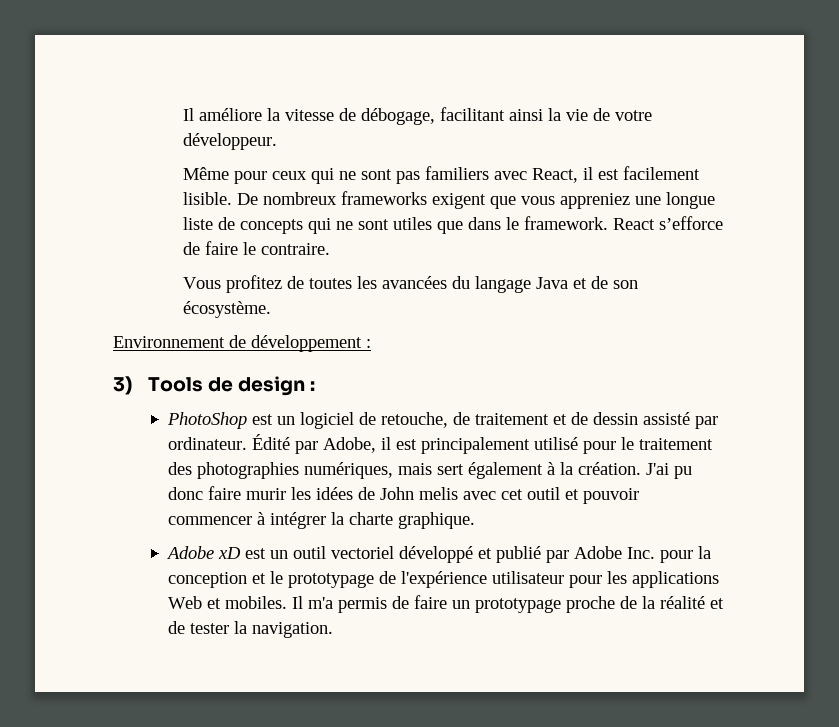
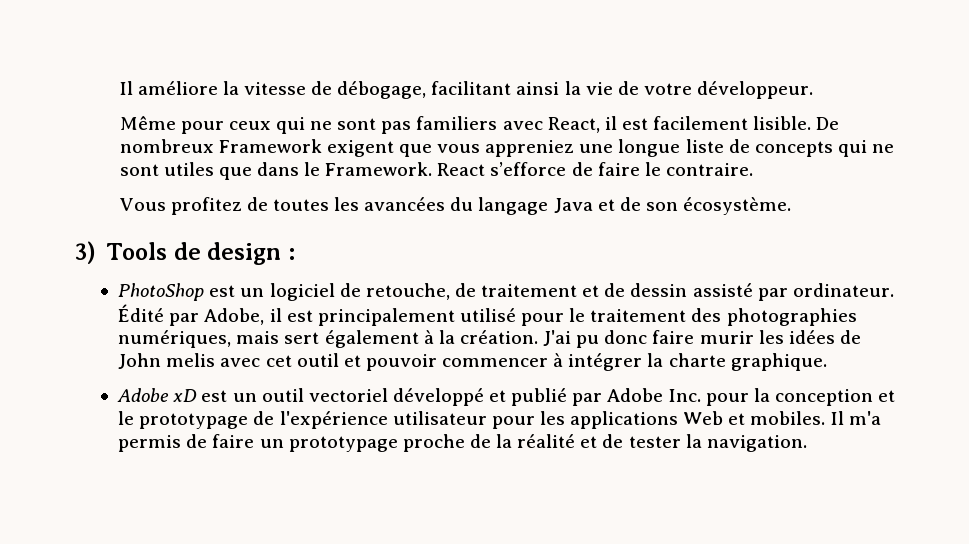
- De nombreux frameworks exigent que vous appreniez une longue liste de concepts qui ne sont utiles que dans le framework.
+ De nombreux Framework exigent que vous appreniez une longue liste de concepts qui ne sont utiles que dans le Framework.
- Environnement de développement :

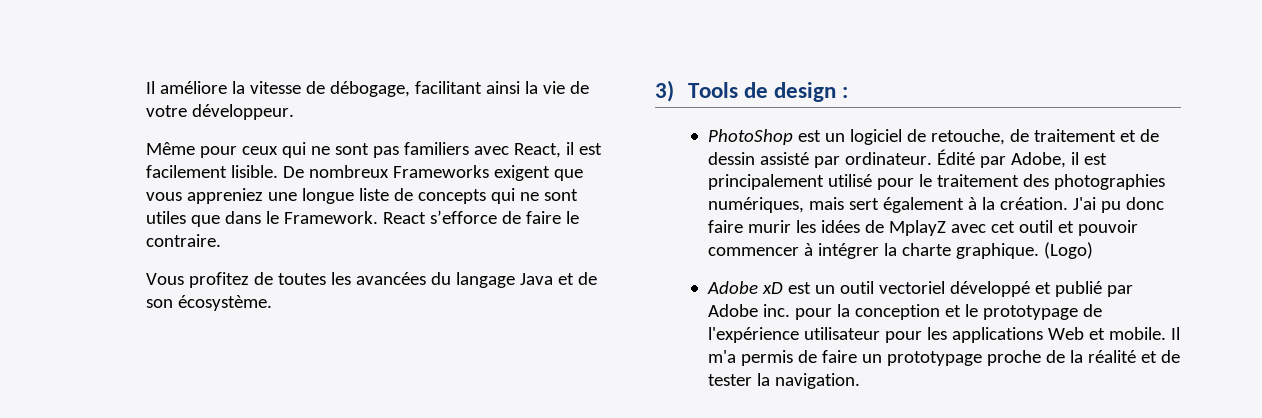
- De nombreux Framework exigent que vous appreniez une longue liste de concepts qui ne sont utiles que dans le Framework.
+ De nombreux Frameworks exigent que vous appreniez une longue liste de concepts qui ne sont utiles que dans le Framework.
- J'ai pu donc faire murir les idées de John melis avec cet outil et pouvoir commencer à intégrer la charte graphique.
+ J'ai pu donc faire murir les idées de MplayZ avec cet outil et pouvoir commencer à intégrer la charte graphique. (Logo)
- Adobe xD est un outil vectoriel développé et publié par Adobe Inc. pour la conception et le prototypage de l'expérience utilisateur pour les applications Web et mobiles.
+ Adobe xD est un outil vectoriel développé et publié par Adobe inc. pour la conception et le prototypage de l'expérience utilisateur pour les applications Web et mobile.

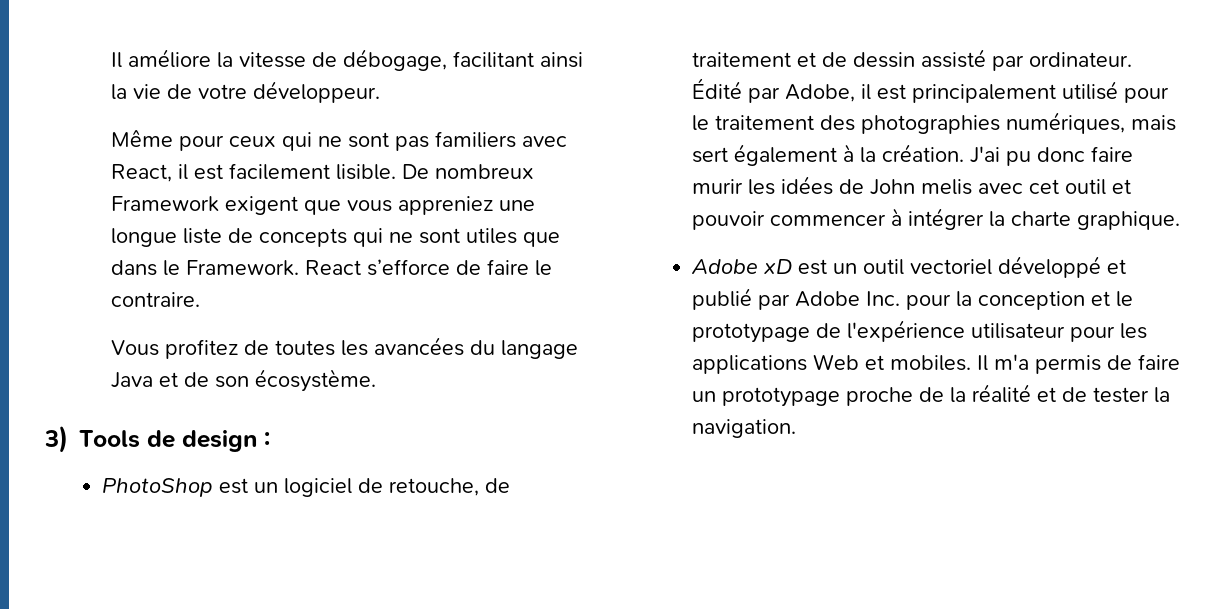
- De nombreux Frameworks exigent que vous appreniez une longue liste de concepts qui ne sont utiles que dans le Framework.
+ De nombreux Framework exigent que vous appreniez une longue liste de concepts qui ne sont utiles que dans le Framework.
- J'ai pu donc faire murir les idées de MplayZ avec cet outil et pouvoir commencer à intégrer la charte graphique. (Logo)
+ J'ai pu donc faire murir les idées de John melis avec cet outil et pouvoir commencer à intégrer la charte graphique.
- Adobe xD est un outil vectoriel développé et publié par Adobe inc. pour la conception et le prototypage de l'expérience utilisateur pour les applications Web et mobile.
+ Adobe xD est un outil vectoriel développé et publié par Adobe Inc. pour la conception et le prototypage de l'expérience utilisateur pour les applications Web et mobiles.

